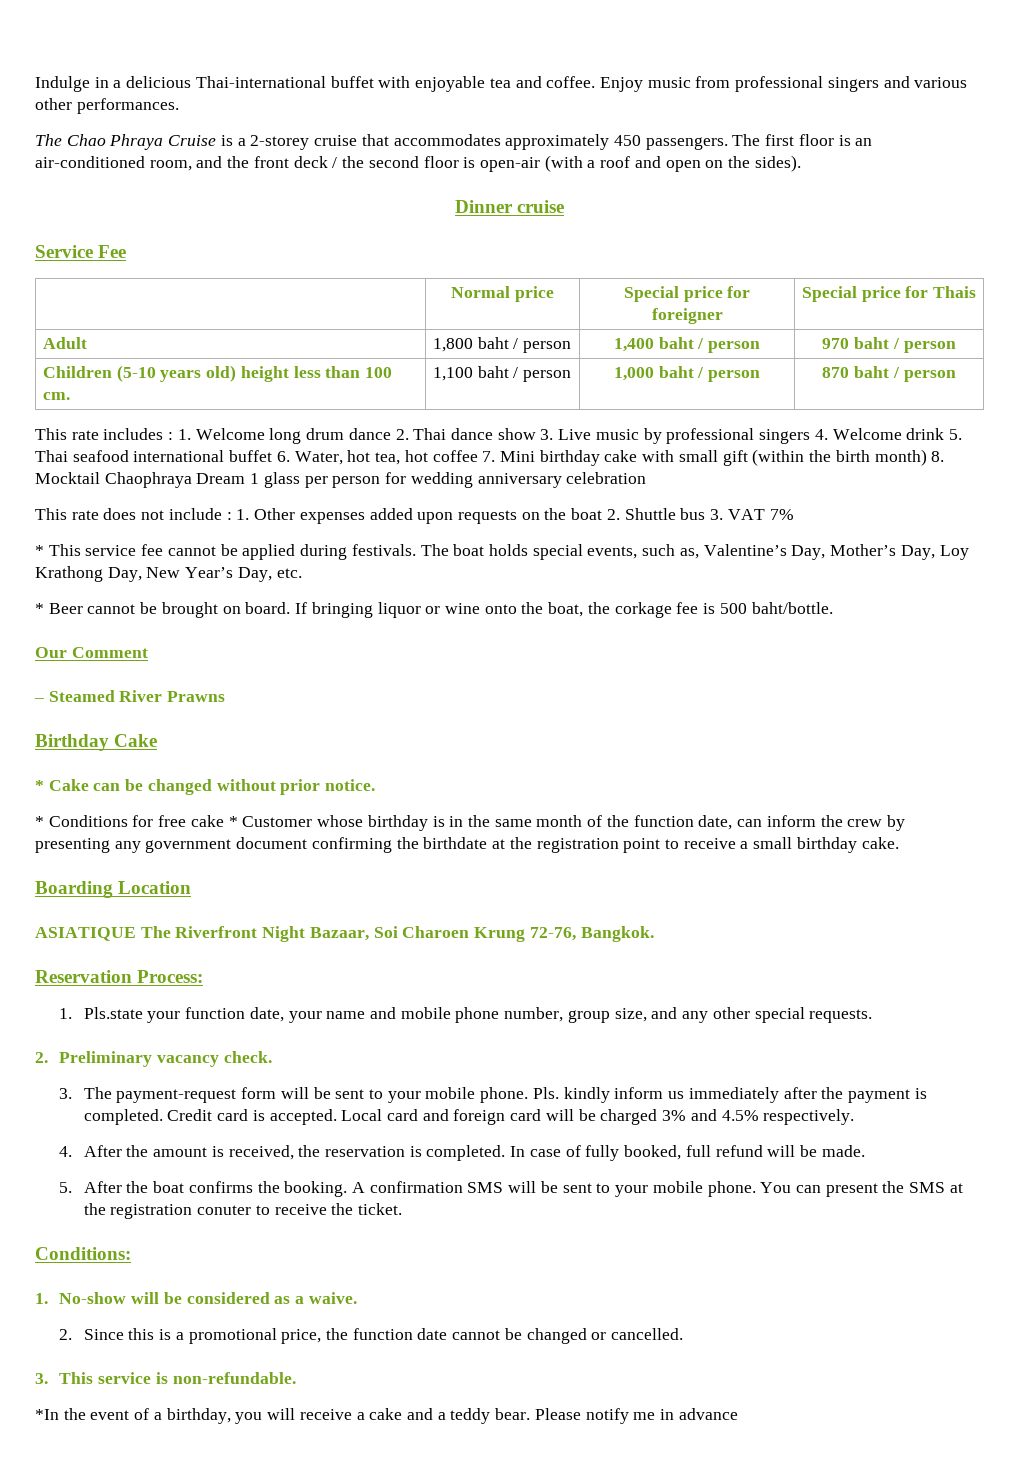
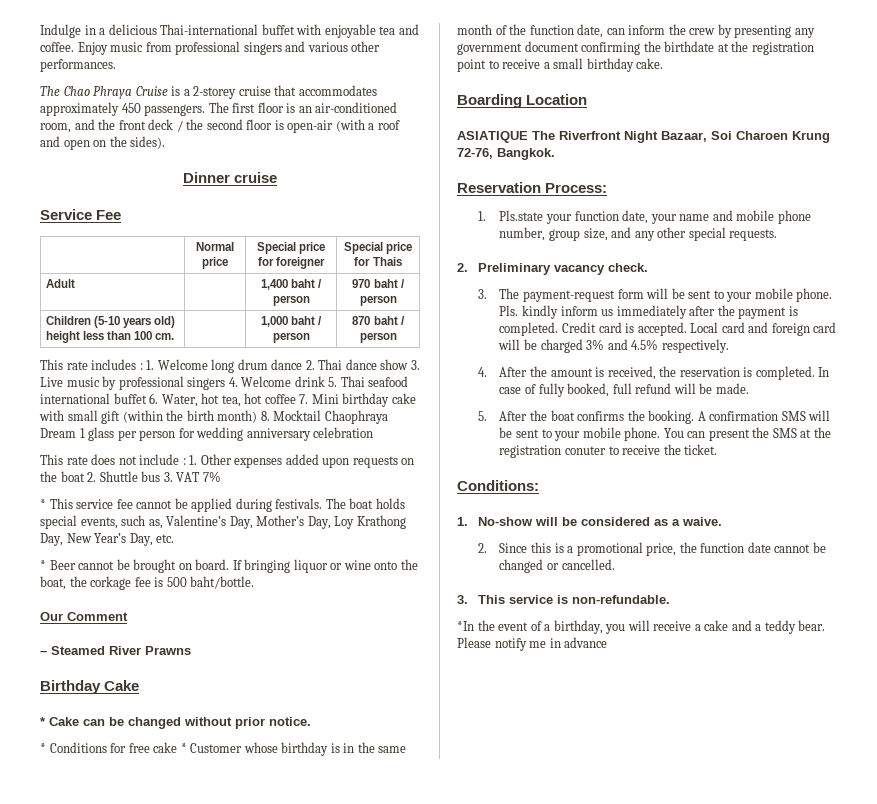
- Adult | 1,800 baht / person | 1,400 baht / person | 970 baht / person
+ Adult | | 1,400 baht / person | 970 baht / person
- Children (5-10 years old) height less than 100 cm. | 1,100 baht / person | 1,000 baht / person | 870 baht / person
+ Children (5-10 years old) height less than 100 cm. | | 1,000 baht / person | 870 baht / person

